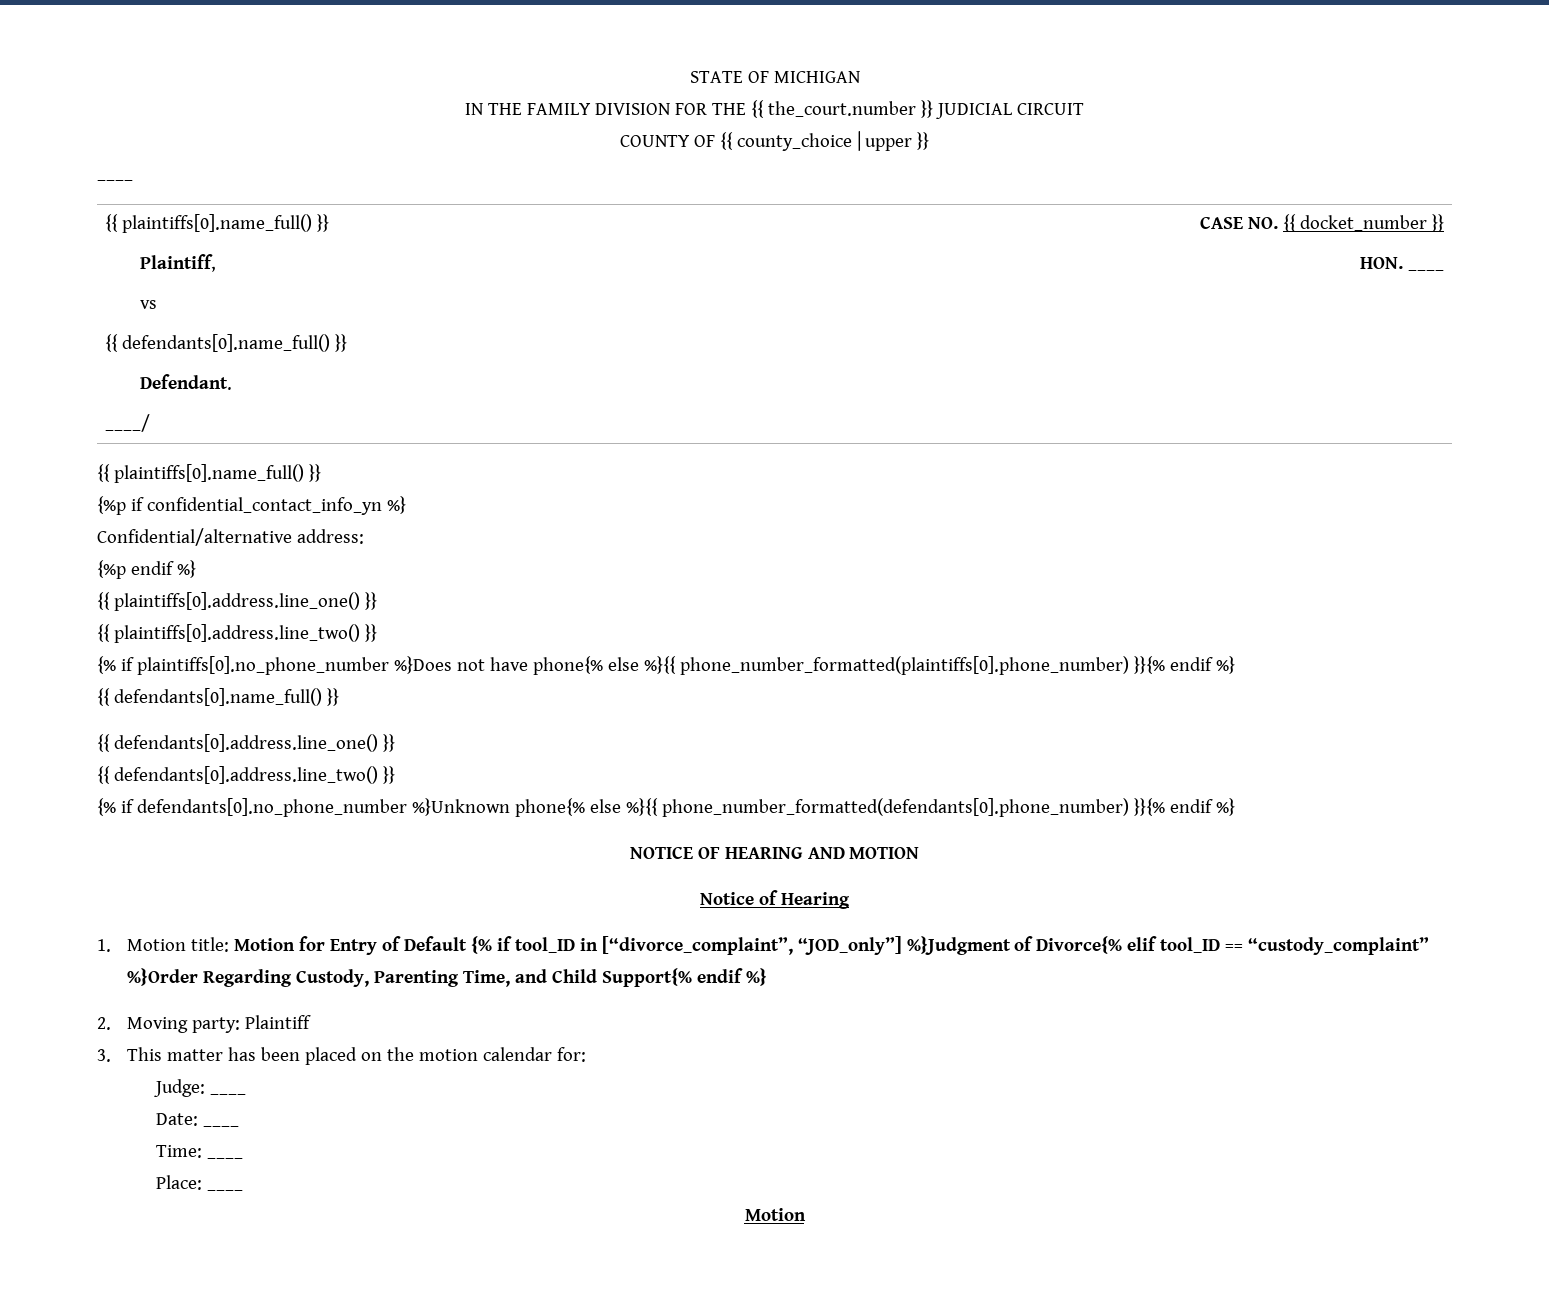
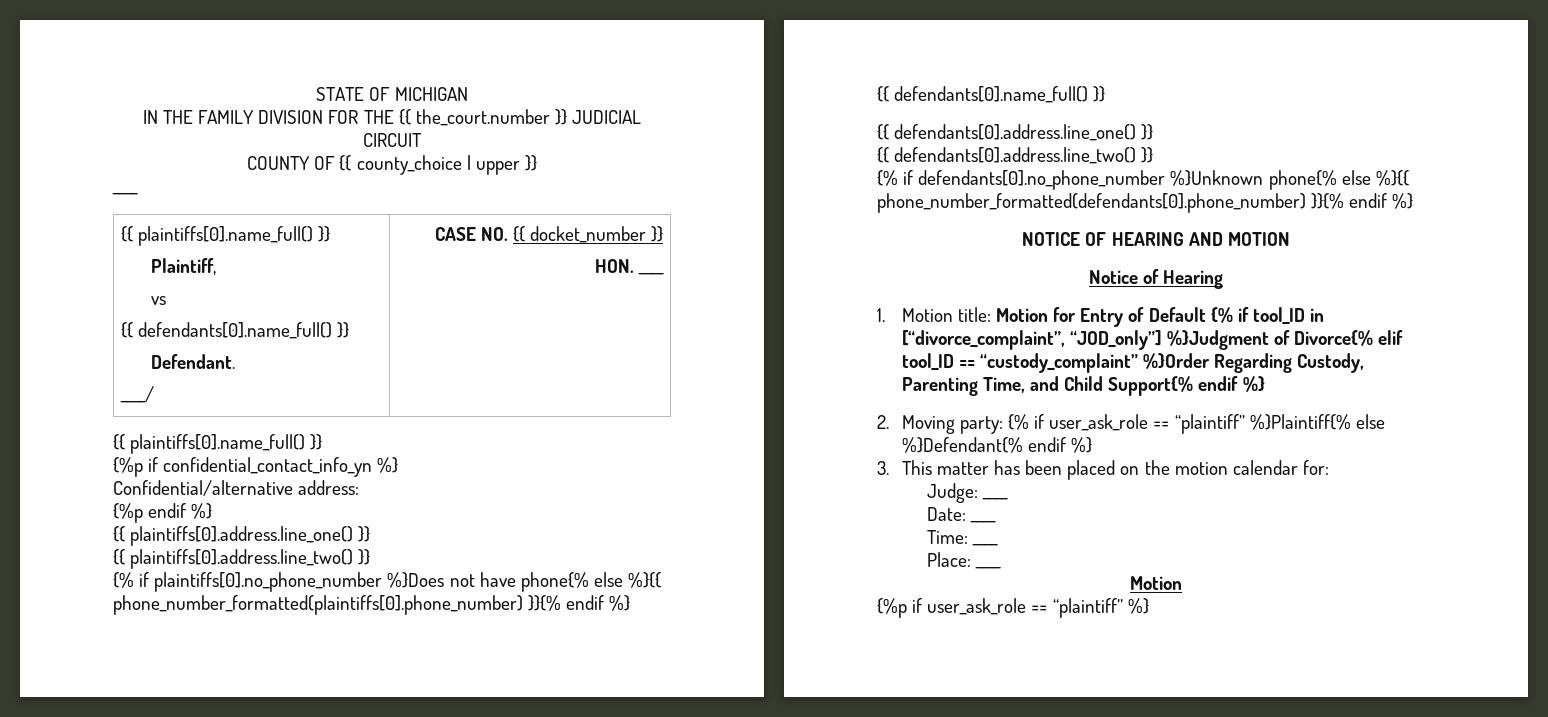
- 2. Moving party: Plaintiff
+ 2. Moving party: {% if user_ask_role == “plaintiff” %}Plaintiff{% else %}Defendant{% endif %}
+ {%p if user_ask_role == “plaintiff” %}

